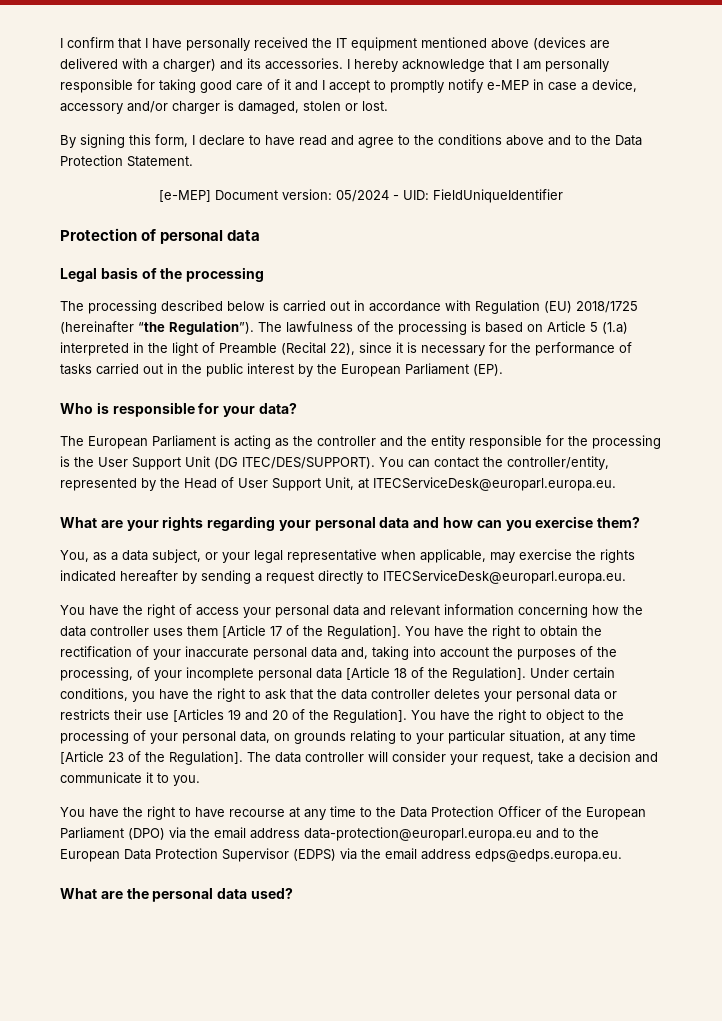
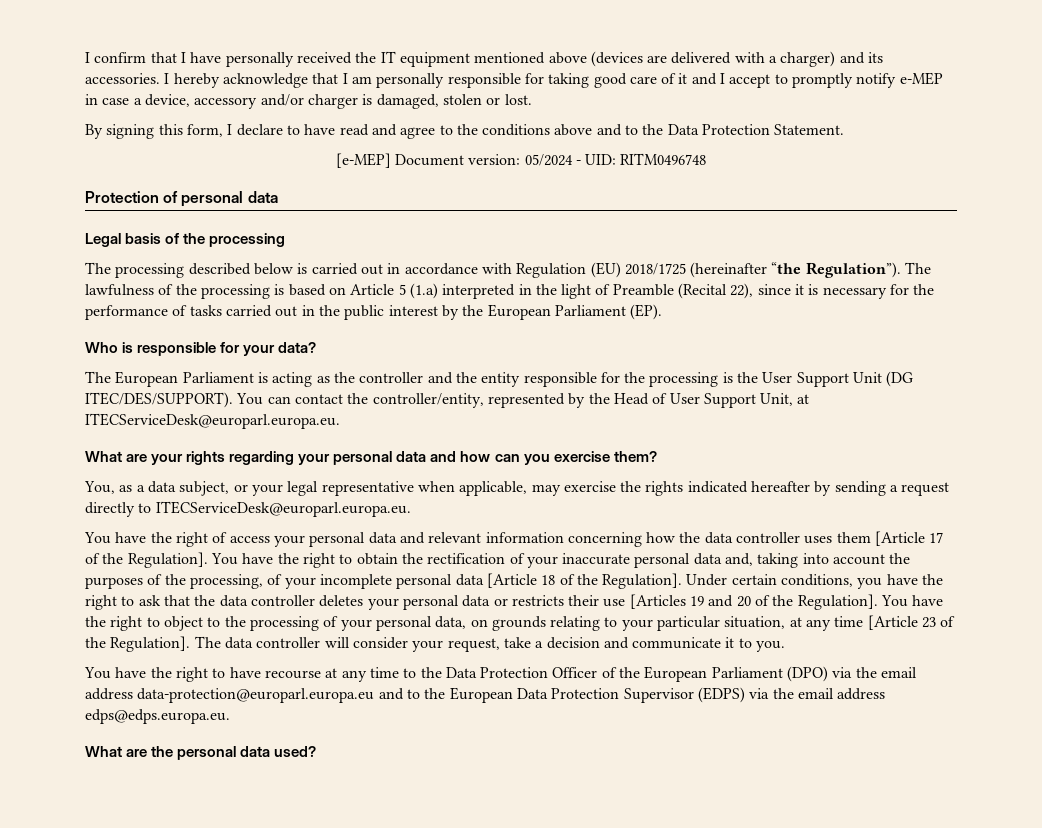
- [e-MEP] Document version: 05/2024 - UID: FieldUniqueIdentifier
+ [e-MEP] Document version: 05/2024 - UID: RITM0496748

